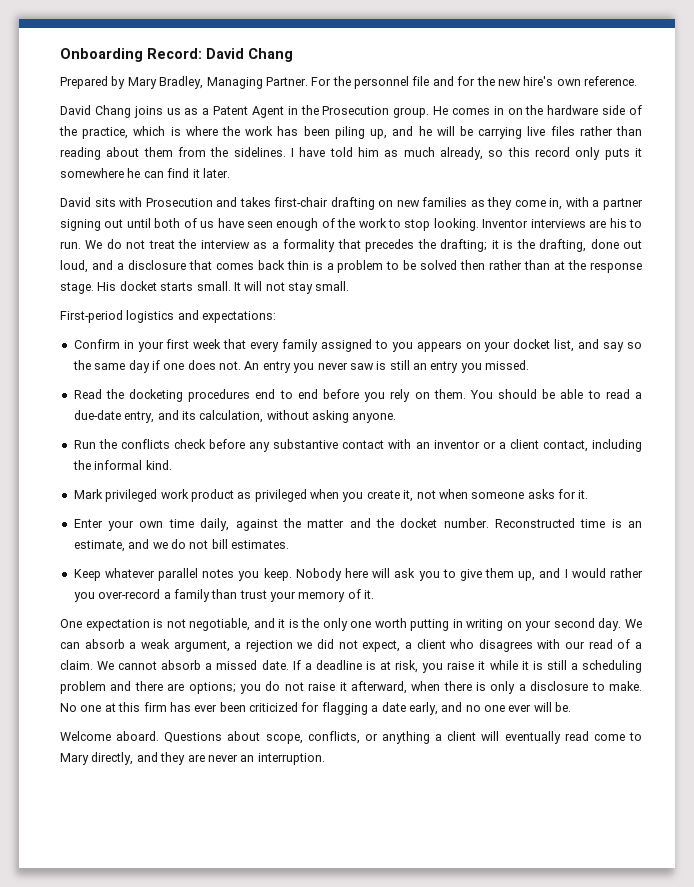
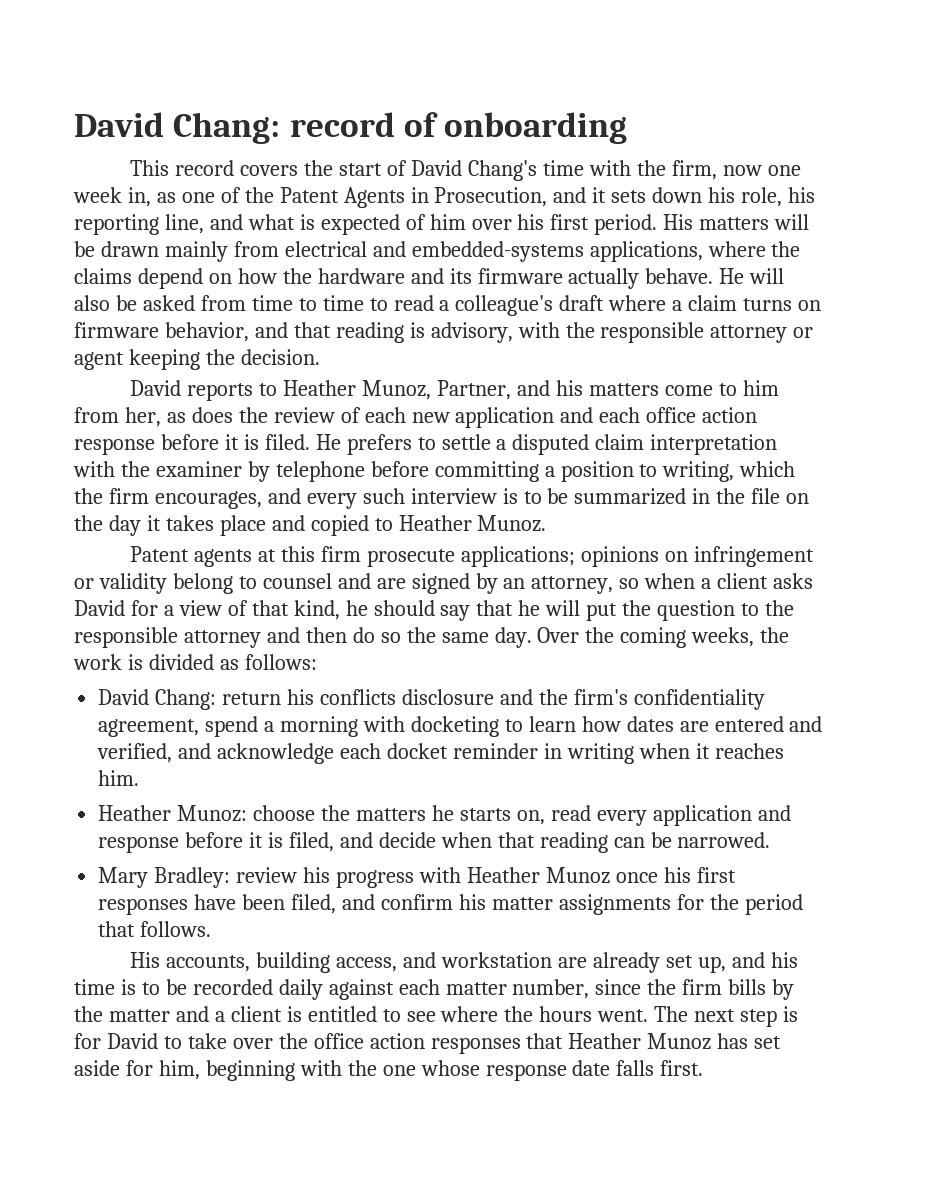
- Onboarding Record: David Chang
- Prepared by Mary Bradley, Managing Partner. For the personnel file and for the new hire's own reference.
- David Chang joins us as a Patent Agent in the Prosecution group. He comes in on the hardware side of the practice, which is where the work has been piling up, and he will be carrying live files rather than reading about them from the sidelines. I have told him as much already, so this record only puts it somewhere he can find it later.
- David sits with Prosecution and takes first-chair drafting on new families as they come in, with a partner signing out until both of us have seen enough of the work to stop looking. Inventor interviews are his to run. We do not treat the interview as a formality that precedes the drafting; it is the drafting, done out loud, and a disclosure that comes back thin is a problem to be solved then rather than at the response stage. His docket starts small. It will not stay small.
- First-period logistics and expectations:
- Confirm in your first week that every family assigned to you appears on your docket list, and say so the same day if one does not. An entry you never saw is still an entry you missed.
- Read the docketing procedures end to end before you rely on them. You should be able to read a due-date entry, and its calculation, without asking anyone.
- Run the conflicts check before any substantive contact with an inventor or a client contact, including the informal kind.
- Mark privileged work product as privileged when you create it, not when someone asks for it.
- Enter your own time daily, against the matter and the docket number. Reconstructed time is an estimate, and we do not bill estimates.
- Keep whatever parallel notes you keep. Nobody here will ask you to give them up, and I would rather you over-record a family than trust your memory of it.
- One expectation is not negotiable, and it is the only one worth putting in writing on your second day. We can absorb a weak argument, a rejection we did not expect, a client who disagrees with our read of a claim. We cannot absorb a missed date. If a deadline is at risk, you raise it while it is still a scheduling problem and there are options; you do not raise it afterward, when there is only a disclosure to make. No one at this firm has ever been criticized for flagging a date early, and no one ever will be.
- Welcome aboard. Questions about scope, conflicts, or anything a client will eventually read come to Mary directly, and they are never an interruption.
+ David Chang: record of onboarding
+ This record covers the start of David Chang's time with the firm, now one week in, as one of the Patent Agents in Prosecution, and it sets down his role, his reporting line, and what is expected of him over his first period. His matters will be drawn mainly from electrical and embedded-systems applications, where the claims depend on how the hardware and its firmware actually behave. He will also be asked from time to time to read a colleague's draft where a claim turns on firmware behavior, and that reading is advisory, with the responsible attorney or agent keeping the decision.
+ David reports to Heather Munoz, Partner, and his matters come to him from her, as does the review of each new application and each office action response before it is filed. He prefers to settle a disputed claim interpretation with the examiner by telephone before committing a position to writing, which the firm encourages, and every such interview is to be summarized in the file on the day it takes place and copied to Heather Munoz.
+ Patent agents at this firm prosecute applications; opinions on infringement or validity belong to counsel and are signed by an attorney, so when a client asks David for a view of that kind, he should say that he will put the question to the responsible attorney and then do so the same day. Over the coming weeks, the work is divided as follows:
+ David Chang: return his conflicts disclosure and the firm's confidentiality agreement, spend a morning with docketing to learn how dates are entered and verified, and acknowledge each docket reminder in writing when it reaches him.
+ Heather Munoz: choose the matters he starts on, read every application and response before it is filed, and decide when that reading can be narrowed.
+ Mary Bradley: review his progress with Heather Munoz once his first responses have been filed, and confirm his matter assignments for the period that follows.
+ His accounts, building access, and workstation are already set up, and his time is to be recorded daily against each matter number, since the firm bills by the matter and a client is entitled to see where the hours went. The next step is for David to take over the office action responses that Heather Munoz has set aside for him, beginning with the one whose response date falls first.

